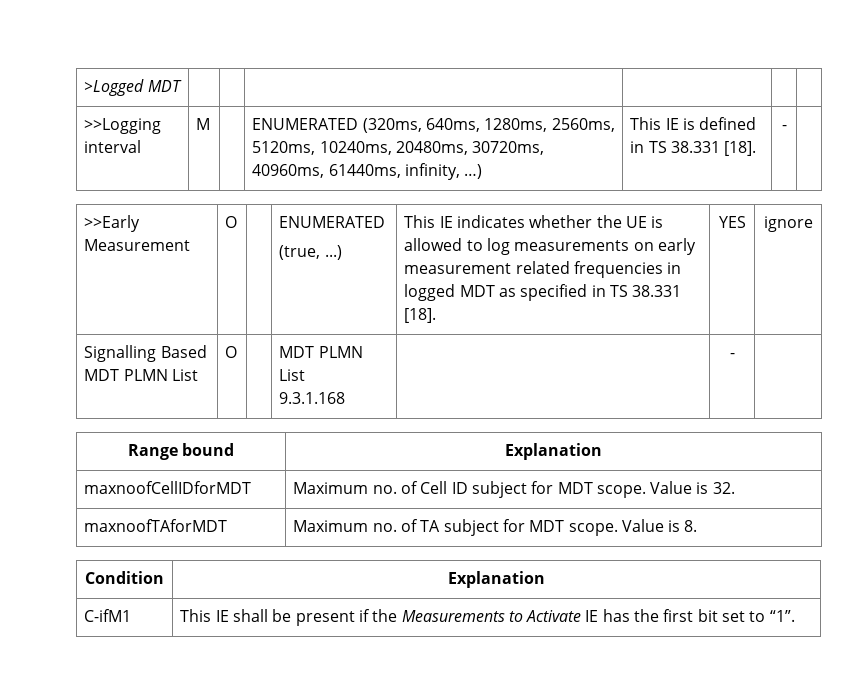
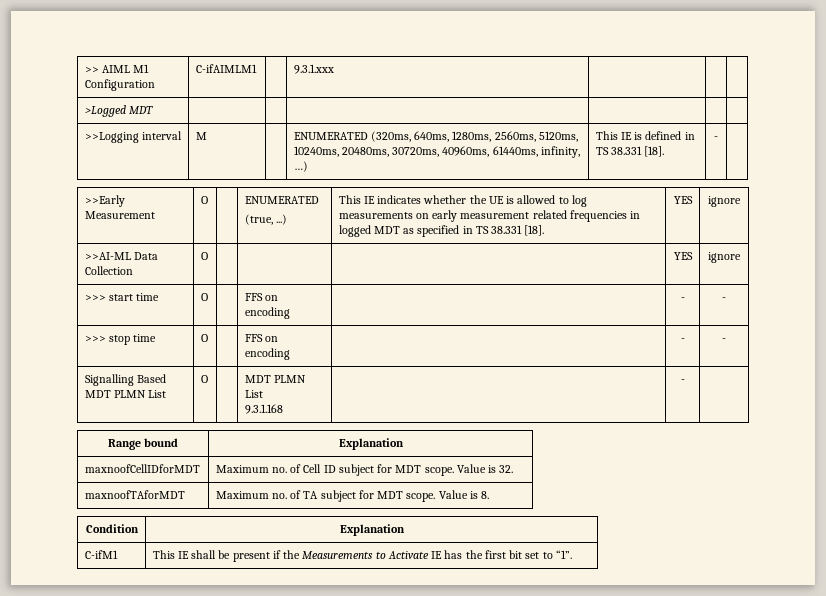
+ >> AIML M1 Configuration | C-ifAIMLM1 | | 9.3.1.xxx | | |
+ >>AI-ML Data Collection | O | | | | YES | ignore
+ >>> start time | O | | FFS on encoding | | - | -
+ >>> stop time | O | | FFS on encoding | | - | -

